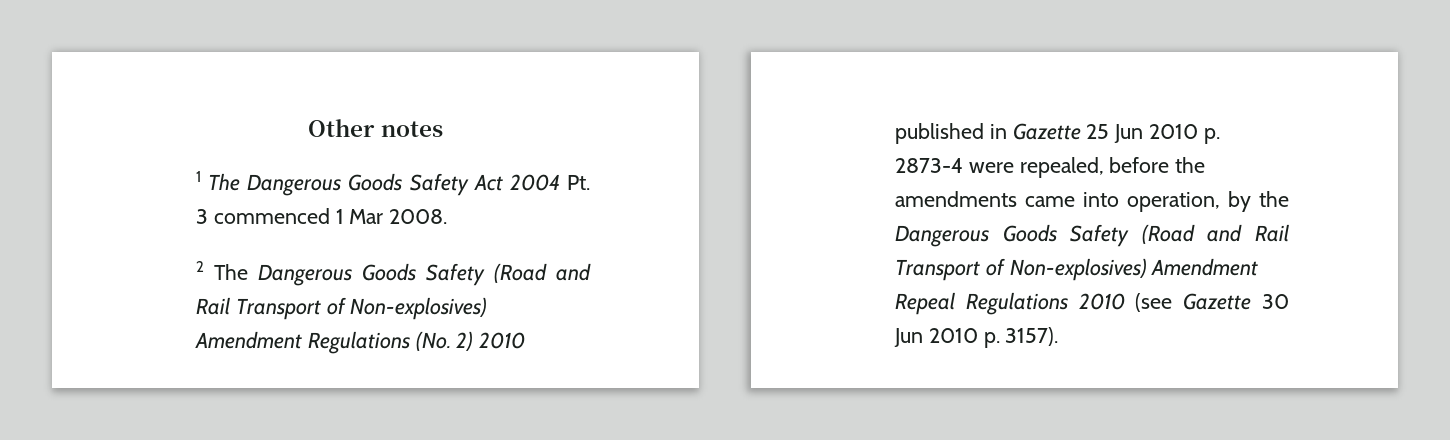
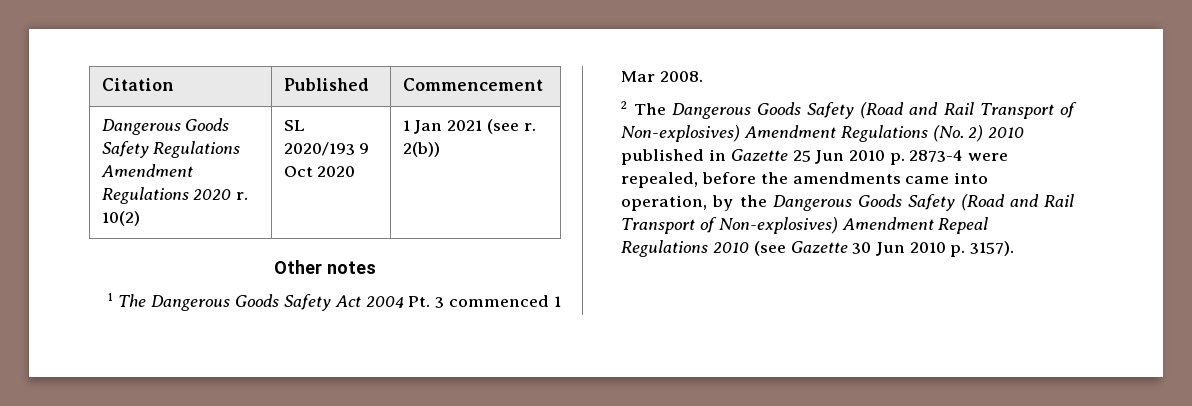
+ Citation | Published | Commencement
+ Dangerous Goods Safety Regulations Amendment Regulations 2020 r. 10(2) | SL 2020/193 9 Oct 2020 | 1 Jan 2021 (see r. 2(b))

